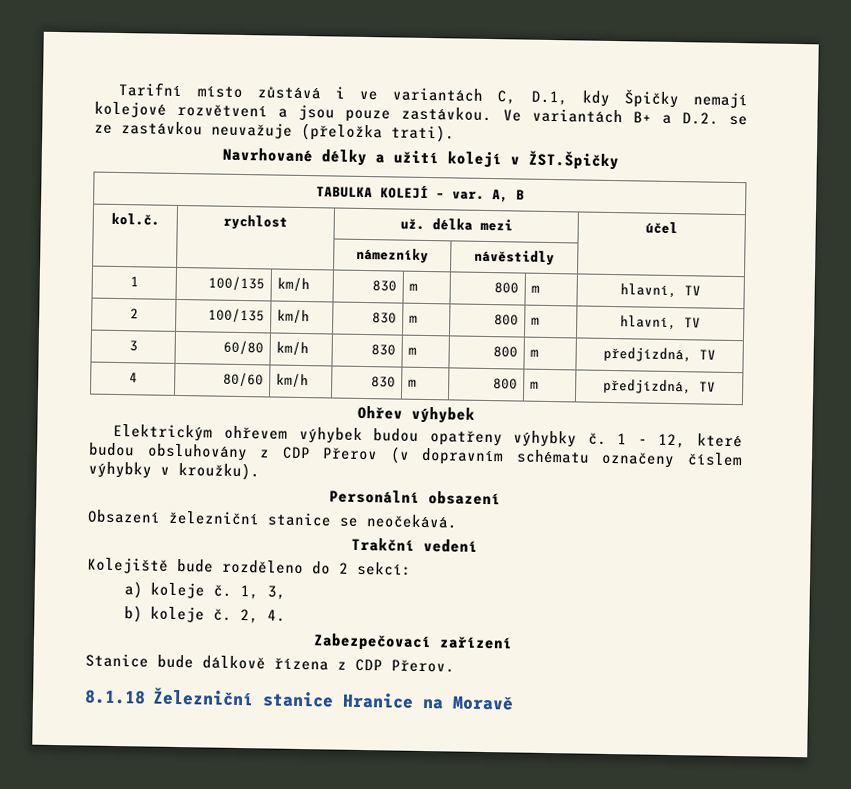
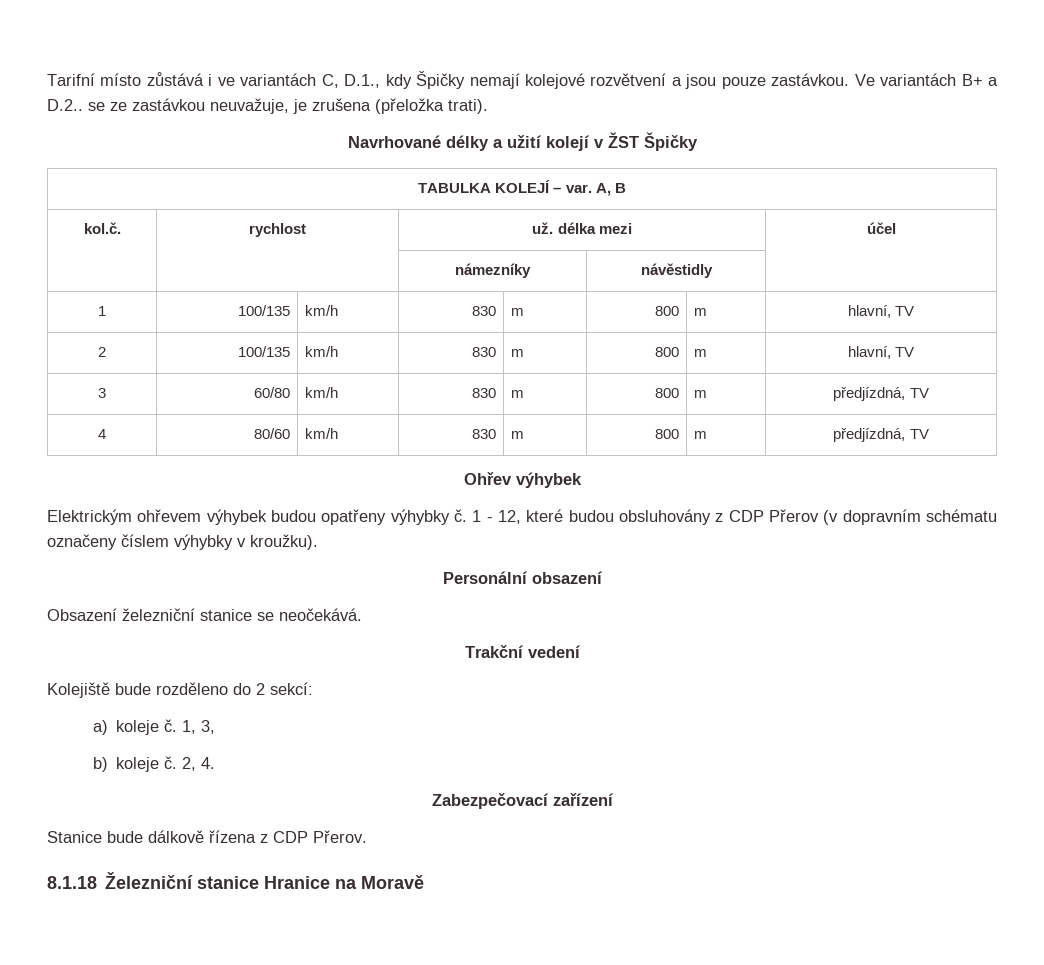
- Tarifní místo zůstává i ve variantách C, D.1, kdy Špičky nemají kolejové rozvětvení a jsou pouze zastávkou.
+ Tarifní místo zůstává i ve variantách C, D.1., kdy Špičky nemají kolejové rozvětvení a jsou pouze zastávkou.
- Ve variantách B+ a D.2. se ze zastávkou neuvažuje (přeložka trati).
+ Ve variantách B+ a D.2.. se ze zastávkou neuvažuje, je zrušena (přeložka trati).
- Navrhované délky a užití kolejí v ŽST.Špičky
+ Navrhované délky a užití kolejí v ŽST Špičky

